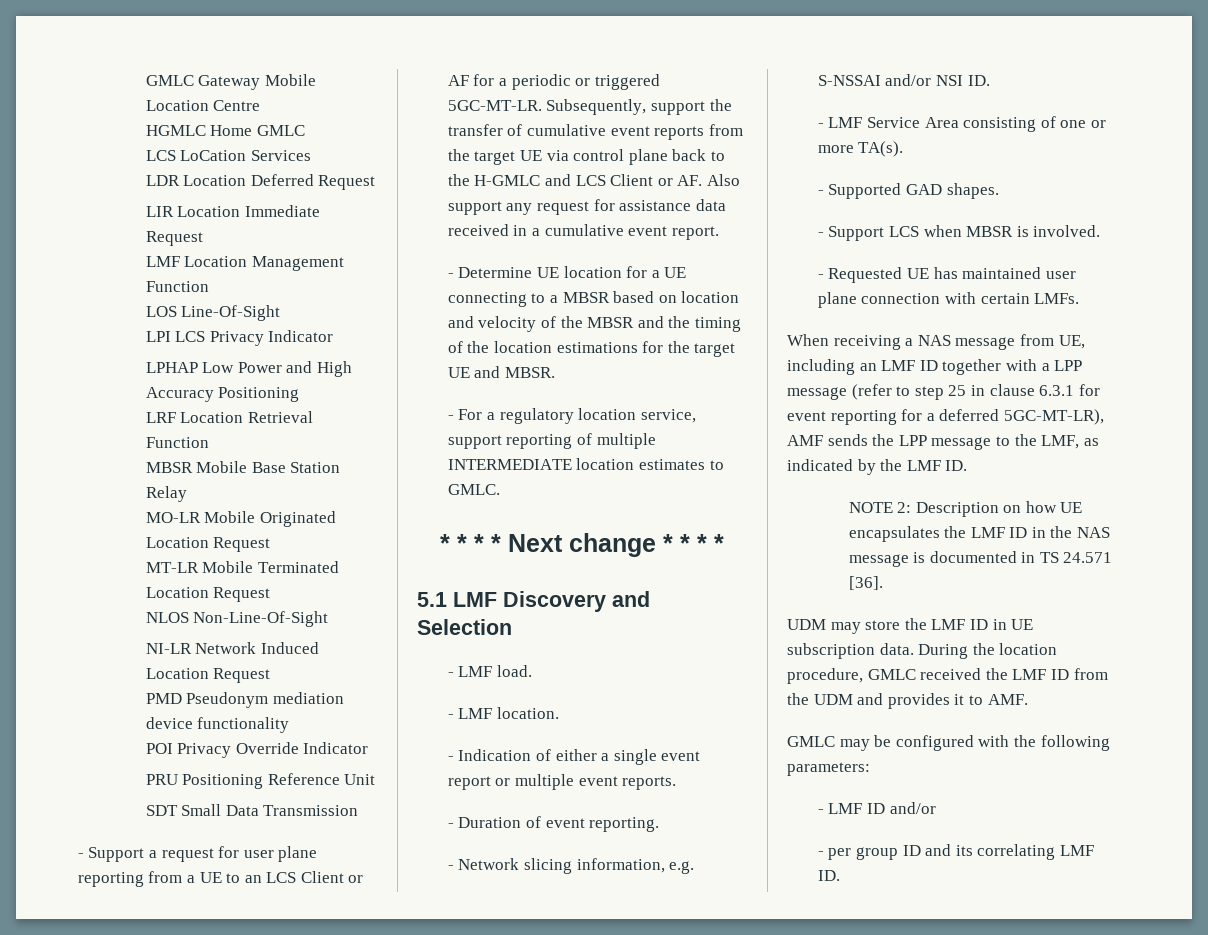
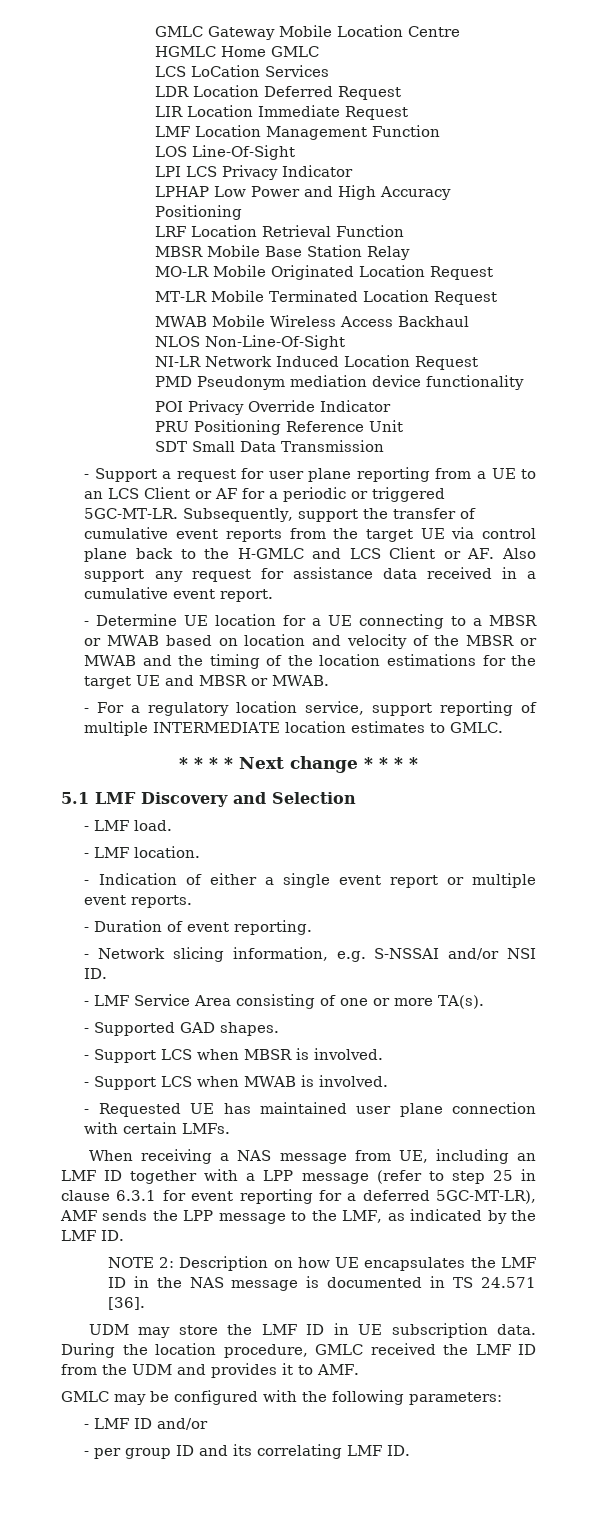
+ MWAB Mobile Wireless Access Backhaul
- - Determine UE location for a UE connecting to a MBSR based on location and velocity of the MBSR and the timing of the location estimations for the target UE and MBSR.
+ - Determine UE location for a UE connecting to a MBSR or MWAB based on location and velocity of the MBSR or MWAB and the timing of the location estimations for the target UE and MBSR or MWAB.
+ - Support LCS when MWAB is involved.

